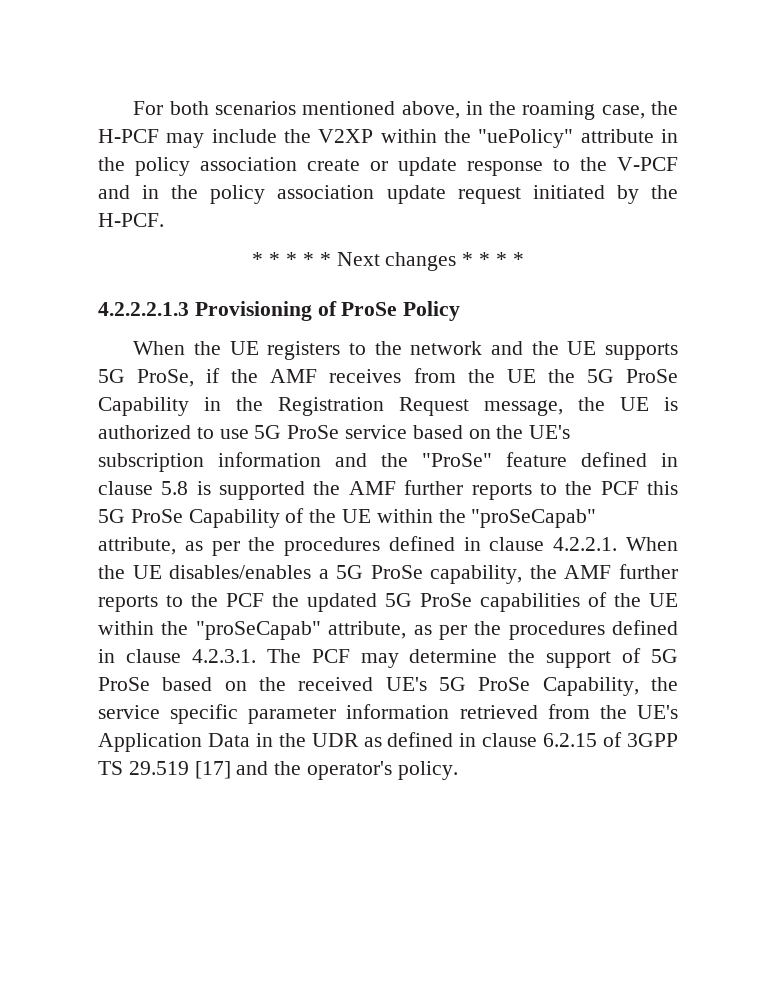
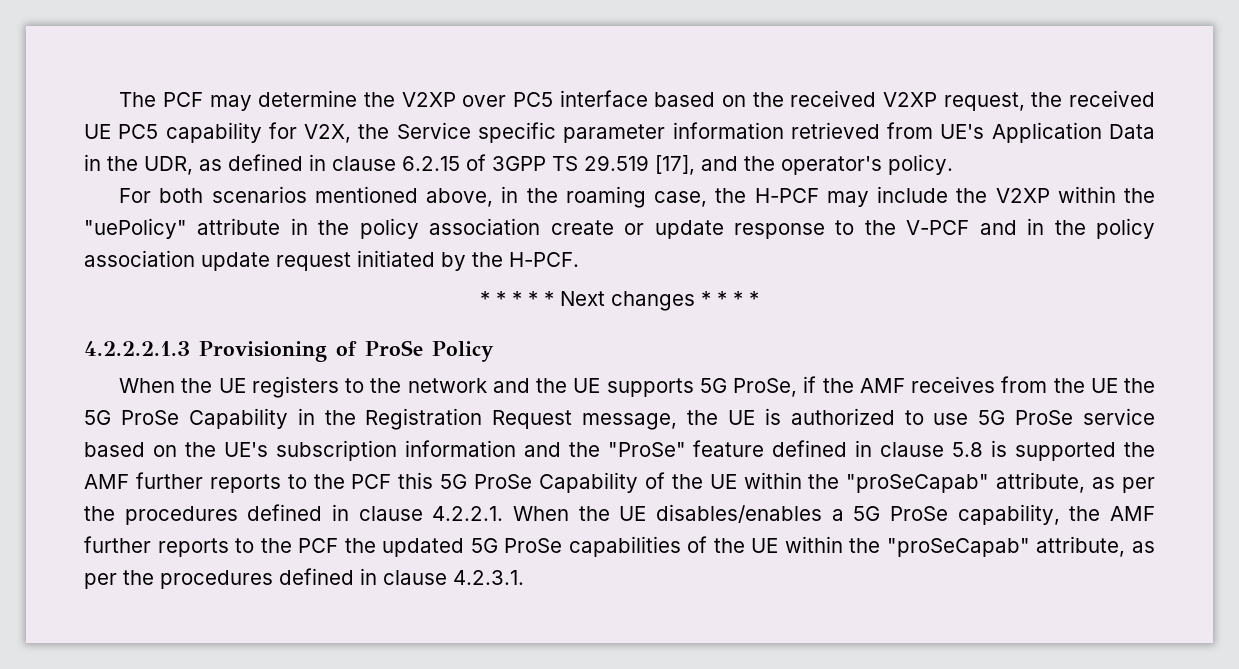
+ The PCF may determine the V2XP over PC5 interface based on the received V2XP request, the received UE PC5 capability for V2X, the Service specific parameter information retrieved from UE's Application Data in the UDR, as defined in clause 6.2.15 of 3GPP TS 29.519 [17], and the operator's policy.
- When the UE registers to the network and the UE supports 5G ProSe, if the AMF receives from the UE the 5G ProSe Capability in the Registration Request message, the UE is authorized to use 5G ProSe service based on the UE's subscription information and the "ProSe" feature defined in clause 5.8 is supported the AMF further reports to the PCF this 5G ProSe Capability of the UE within the "proSeCapab" attribute, as per the procedures defined in clause 4.2.2.1. When the UE disables/enables a 5G ProSe capability, the AMF further reports to the PCF the updated 5G ProSe capabilities of the UE within the "proSeCapab" attribute, as per the procedures defined in clause 4.2.3.1. The PCF may determine the support of 5G ProSe based on the received UE's 5G ProSe Capability, the service specific parameter information retrieved from the UE's Application Data in the UDR as defined in clause 6.2.15 of 3GPP TS 29.519 [17] and the operator's policy.
+ When the UE registers to the network and the UE supports 5G ProSe, if the AMF receives from the UE the 5G ProSe Capability in the Registration Request message, the UE is authorized to use 5G ProSe service based on the UE's subscription information and the "ProSe" feature defined in clause 5.8 is supported the AMF further reports to the PCF this 5G ProSe Capability of the UE within the "proSeCapab" attribute, as per the procedures defined in clause 4.2.2.1. When the UE disables/enables a 5G ProSe capability, the AMF further reports to the PCF the updated 5G ProSe capabilities of the UE within the "proSeCapab" attribute, as per the procedures defined in clause 4.2.3.1.

